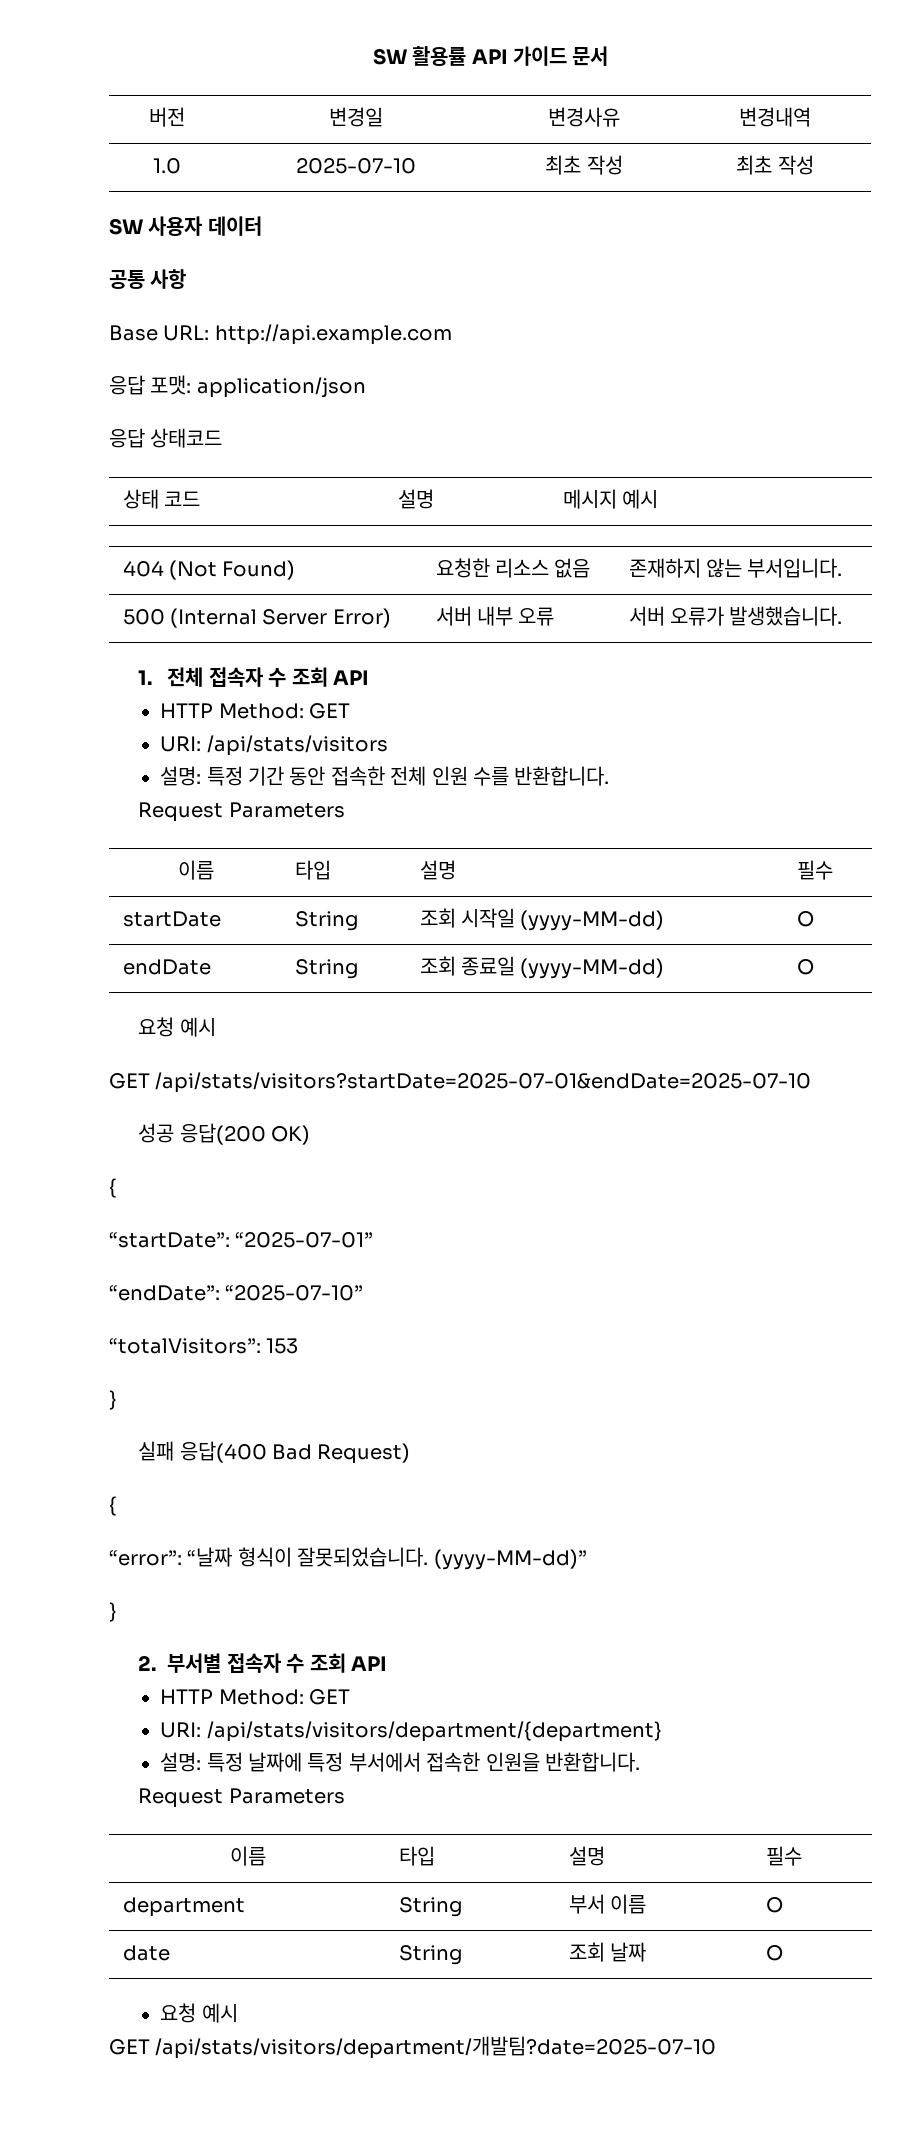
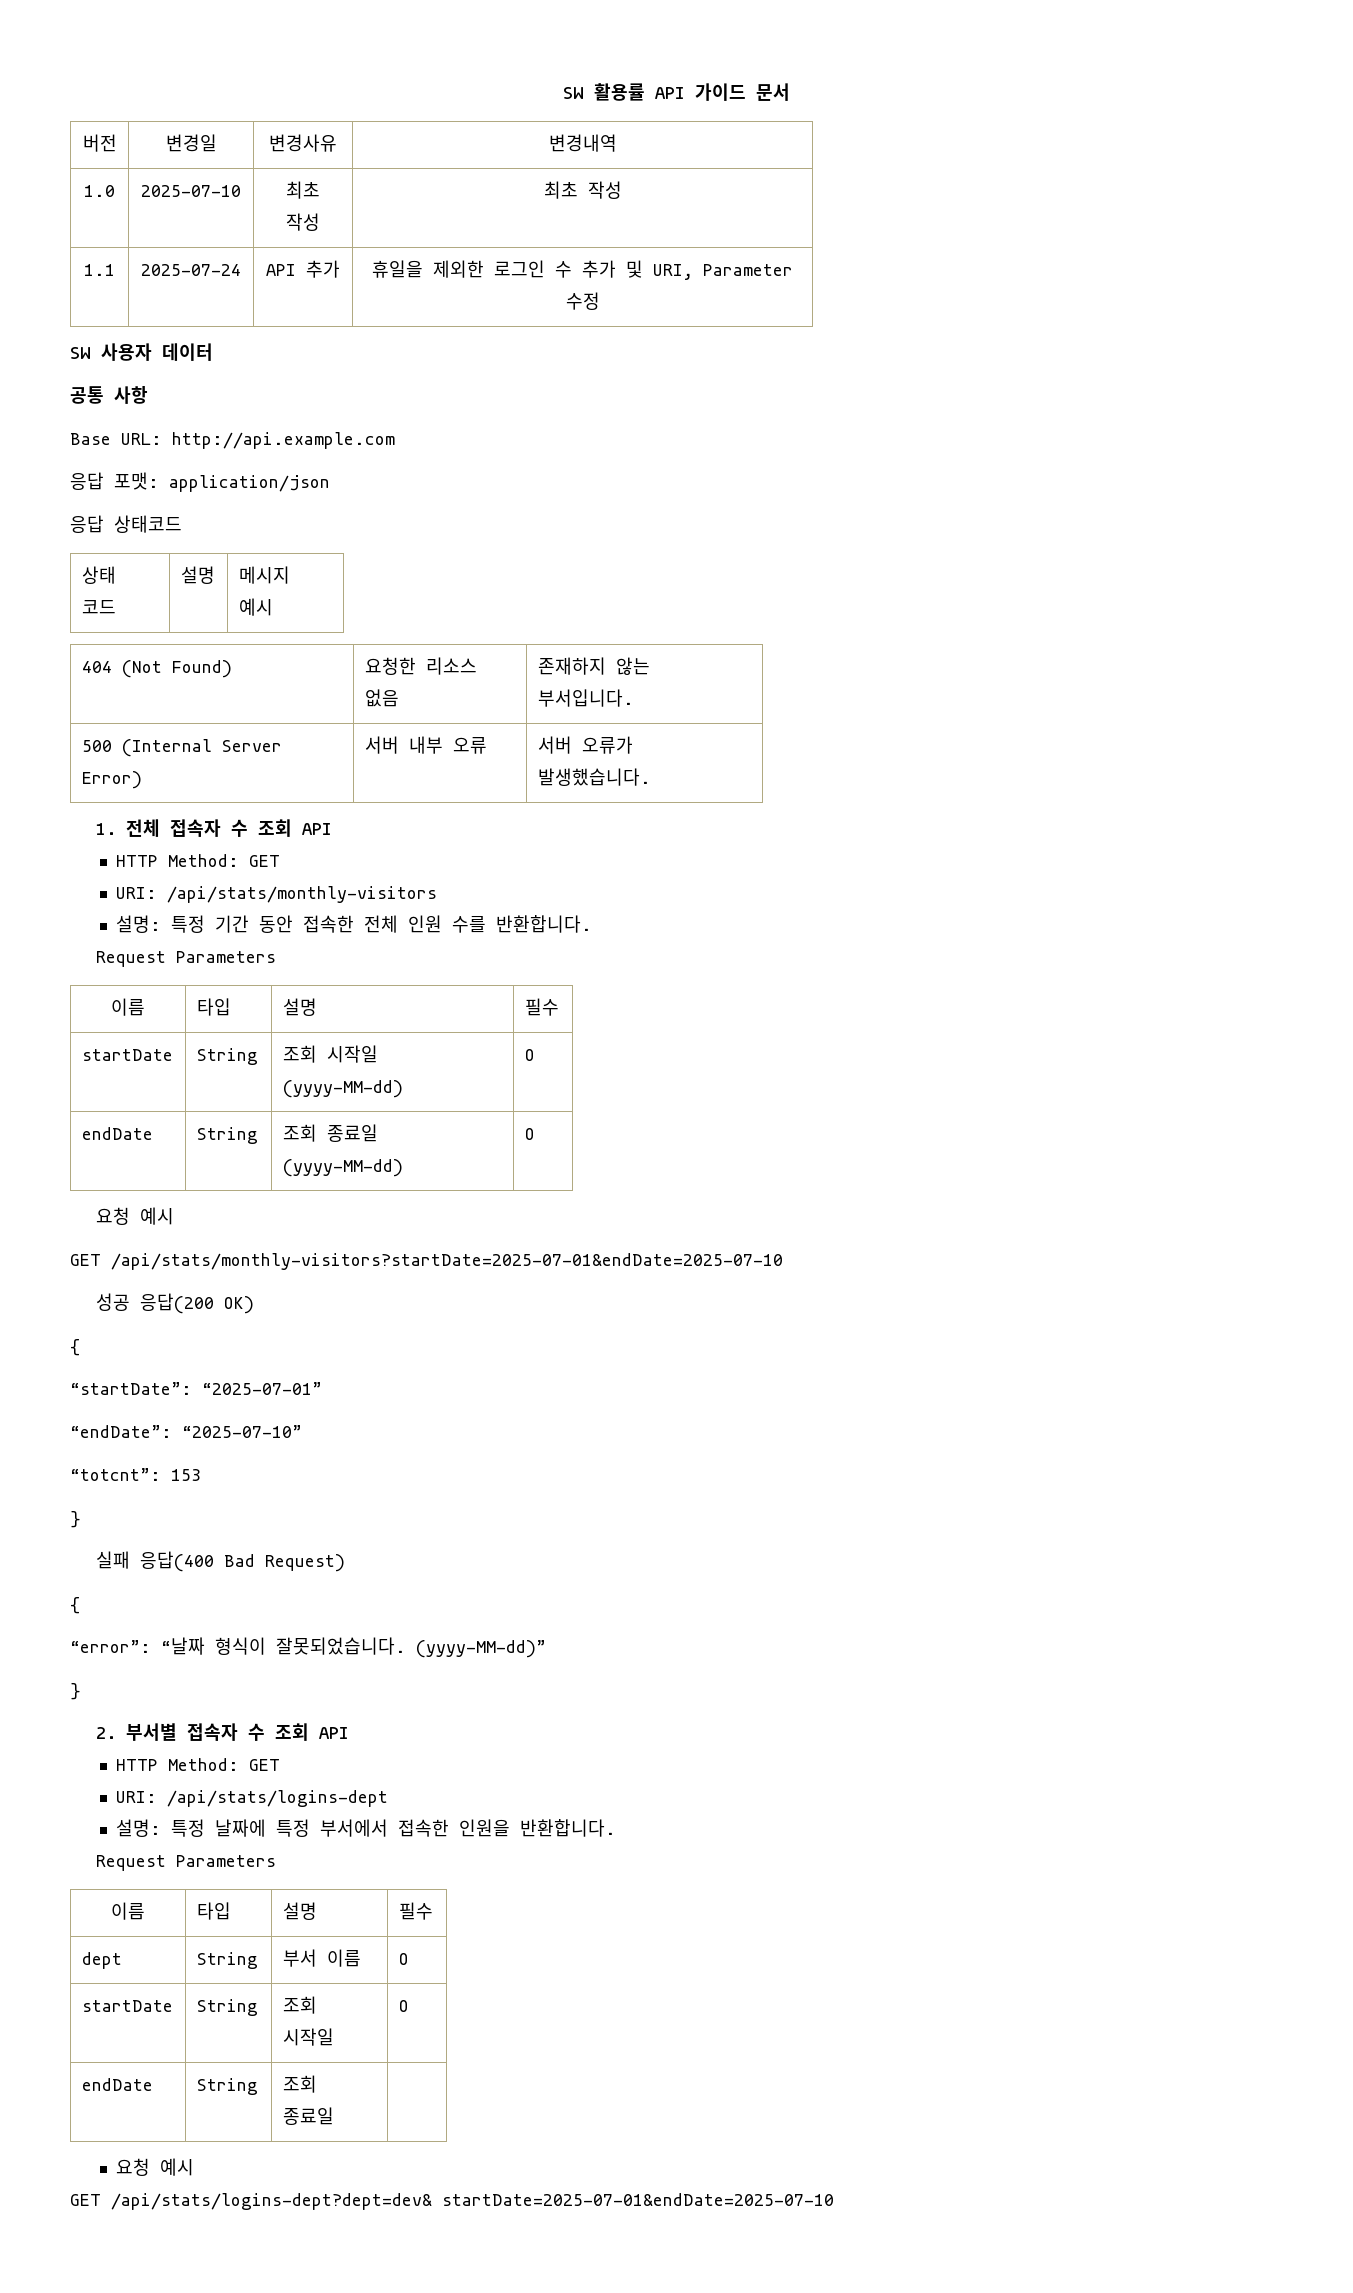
+ 1.1 | 2025-07-24 | API 추가 | 휴일을 제외한 로그인 수 추가 및 URI, Parameter 수정
- URI: /api/stats/visitors
+ URI: /api/stats/monthly-visitors
- GET /api/stats/visitors?startDate=2025-07-01&endDate=2025-07-10
+ GET /api/stats/monthly-visitors?startDate=2025-07-01&endDate=2025-07-10
- “totalVisitors”: 153
+ “totcnt”: 153
- URI: /api/stats/visitors/department/{department}
+ URI: /api/stats/logins-dept
- department | String | 부서 이름 | O
+ dept | String | 부서 이름 | O
- date | String | 조회 날짜 | O
+ startDate | String | 조회 시작일 | O
+ endDate | String | 조회 종료일 |
  요청 예시
- GET /api/stats/visitors/department/개발팀?date=2025-07-10
+ GET /api/stats/logins-dept?dept=dev& startDate=2025-07-01&endDate=2025-07-10

